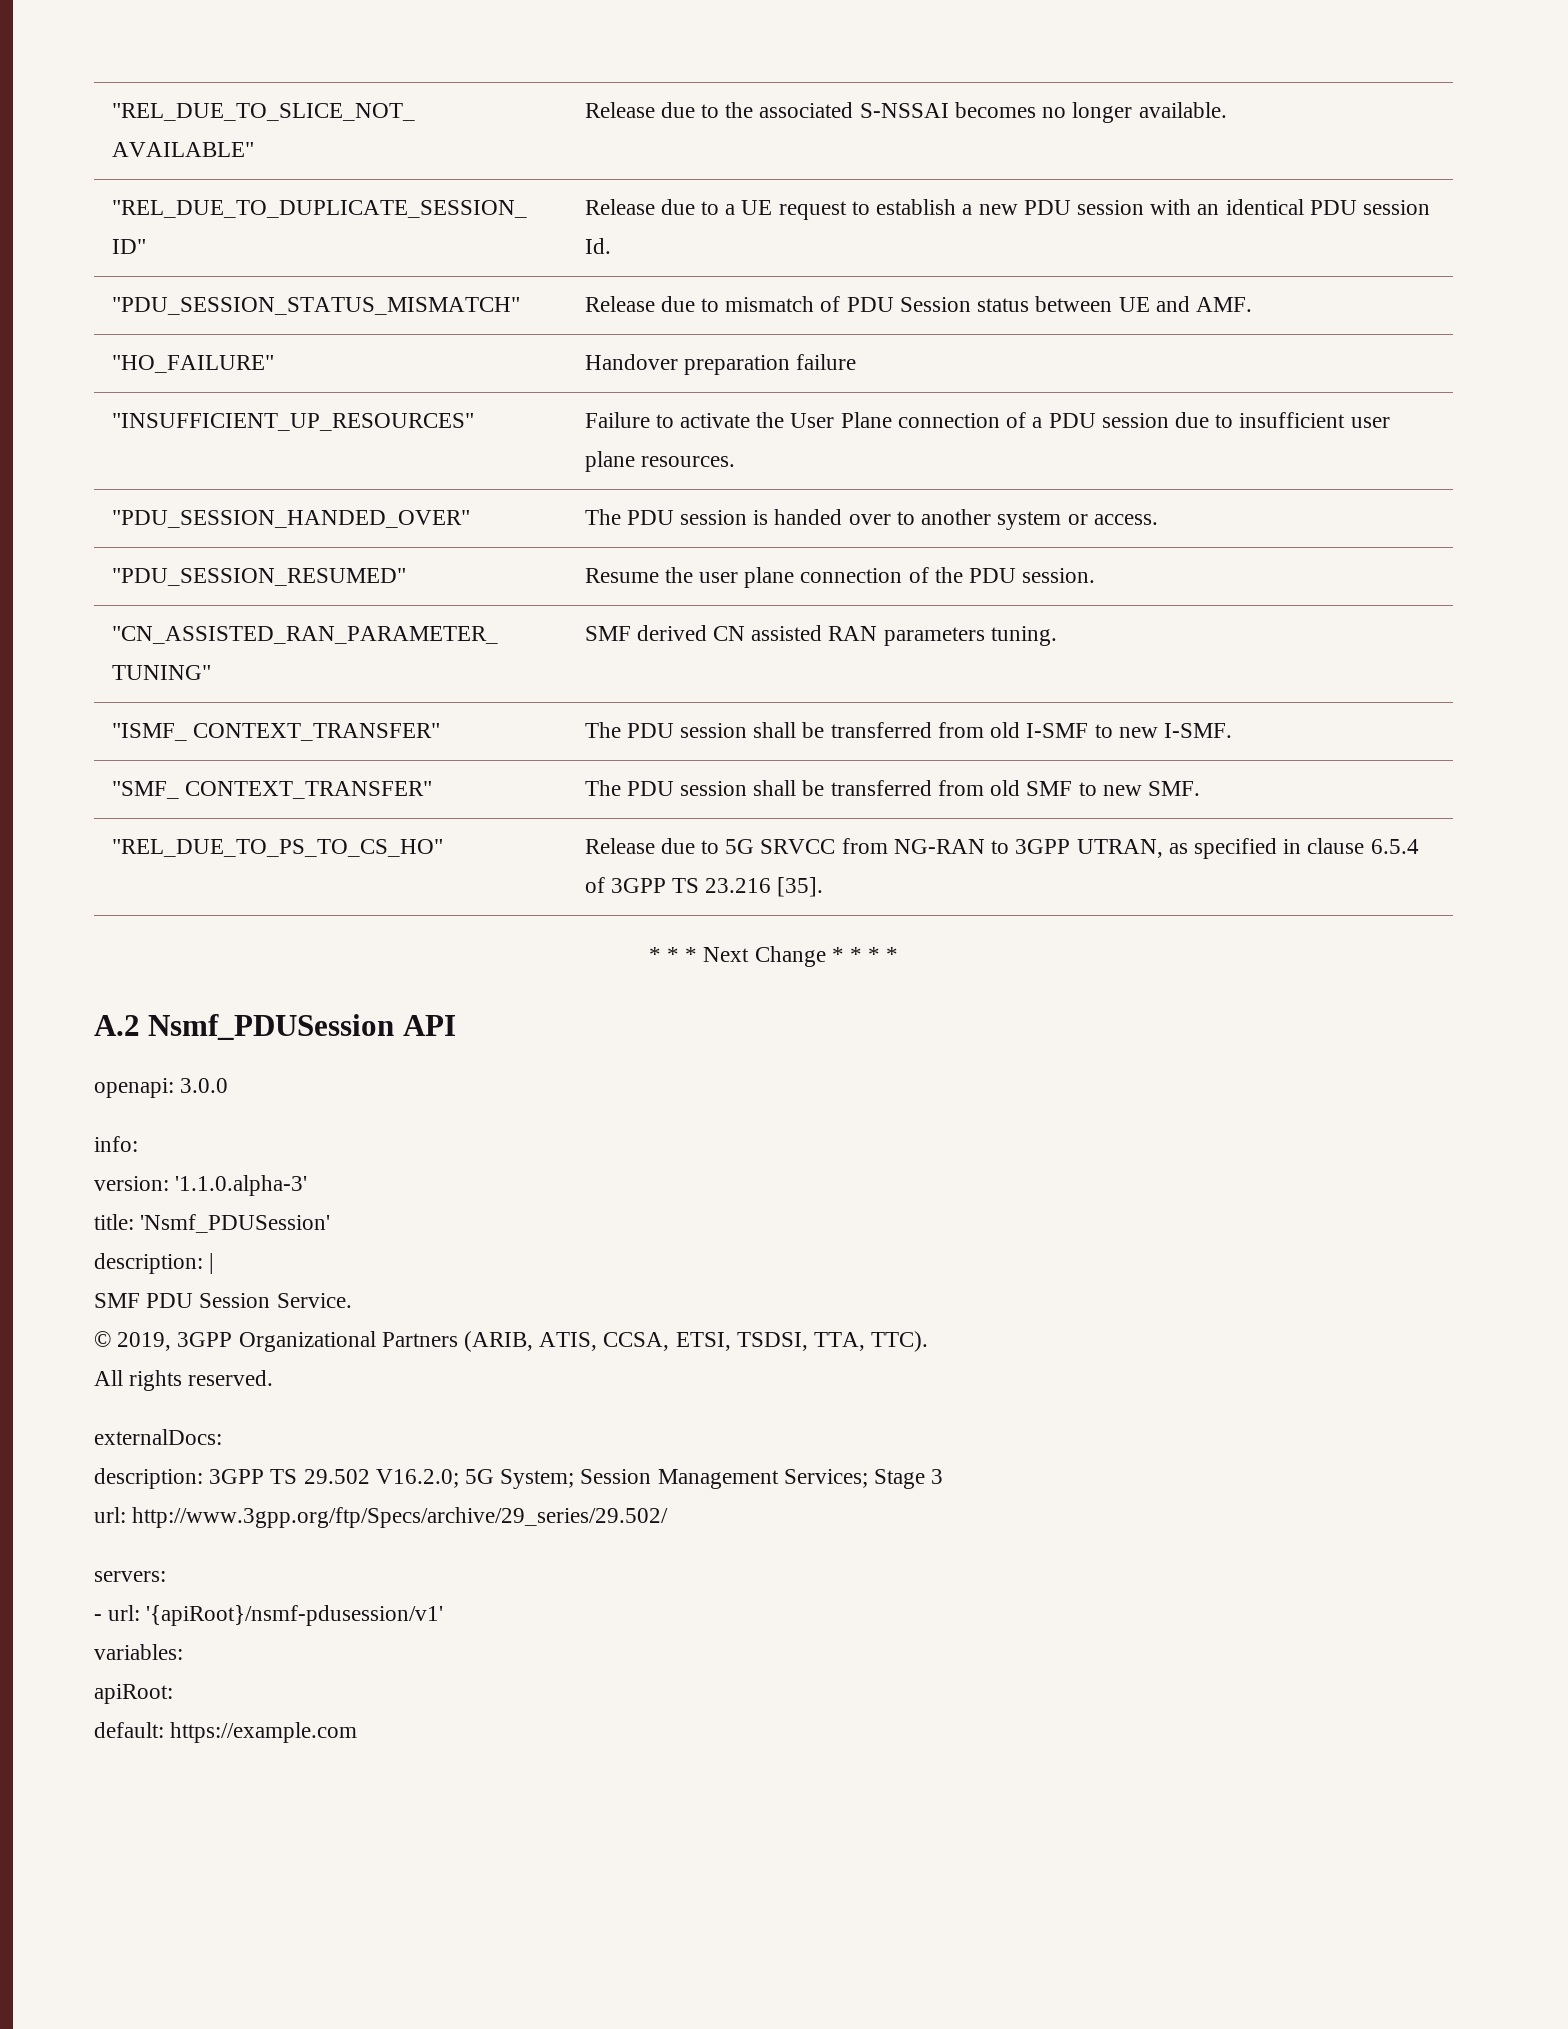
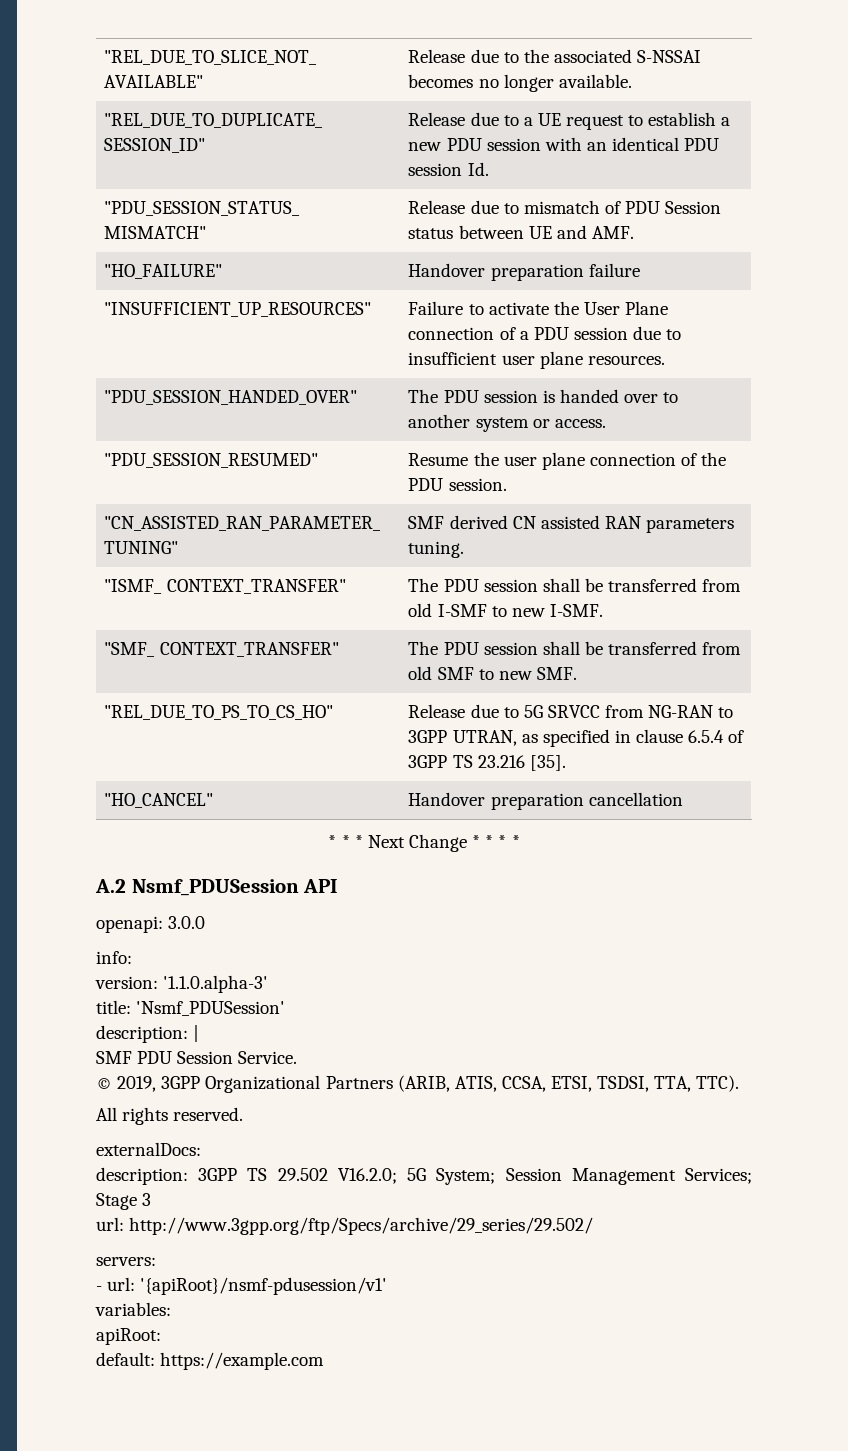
+ "HO_CANCEL" | Handover preparation cancellation

